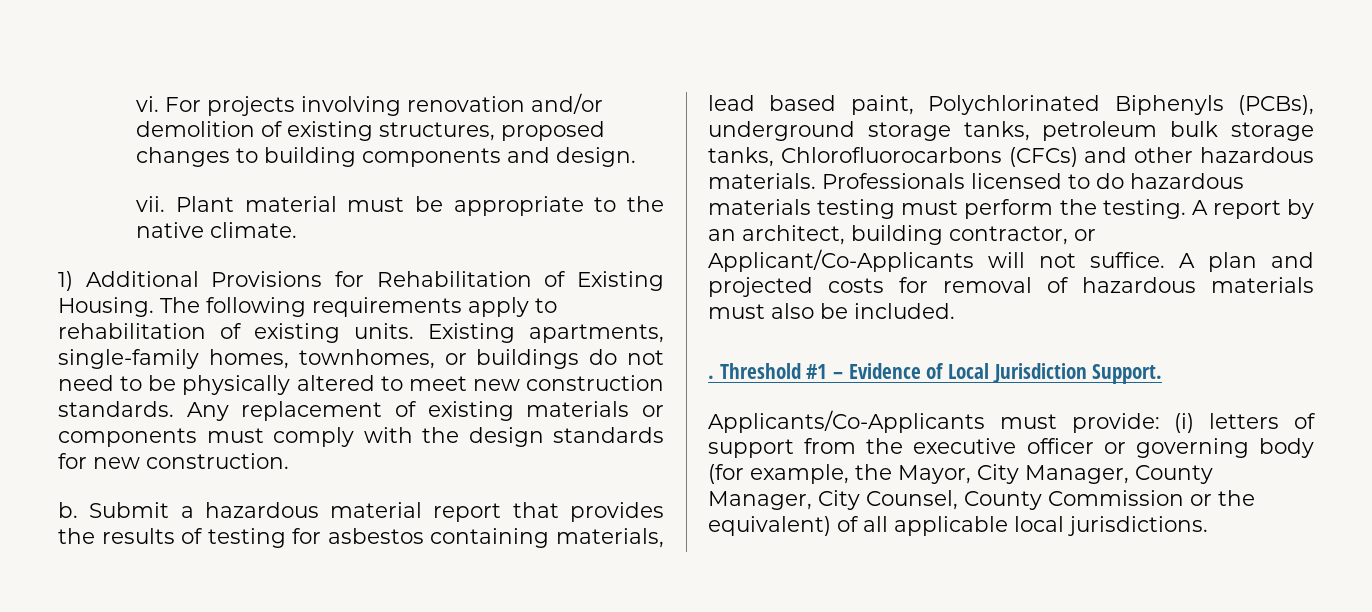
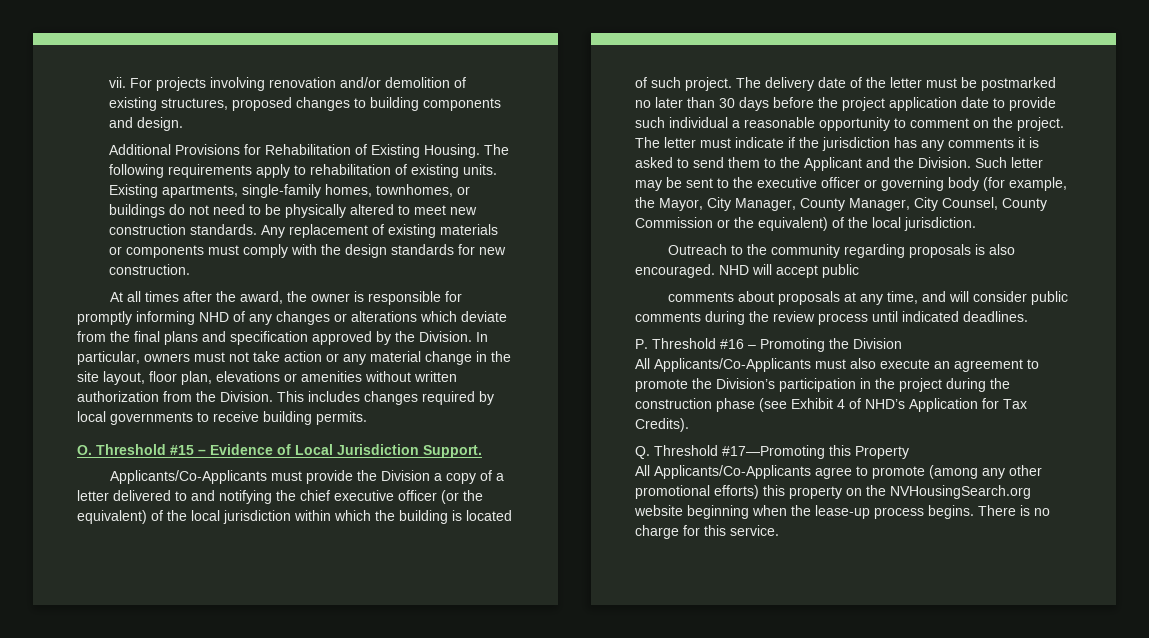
- vi.
+ vii.
- vii. Plant material must be appropriate to the native climate.
- 1) Additional Provisions for Rehabilitation of Existing Housing.
+ Additional Provisions for Rehabilitation of Existing Housing.
- b. Submit a hazardous material report that provides the results of testing for asbestos containing materials, lead based paint, Polychlorinated Biphenyls (PCBs), underground storage tanks, petroleum bulk storage tanks, Chlorofluorocarbons (CFCs) and other hazardous materials. Professionals licensed to do hazardous materials testing must perform the testing. A report by an architect, building contractor, or Applicant/Co-Applicants will not suffice. A plan and projected costs for removal of hazardous materials must also be included.
- . Threshold #1 – Evidence of Local Jurisdiction Support.
+ At all times after the award, the owner is responsible for promptly informing NHD of any changes or alterations which deviate from the final plans and specification approved by the Division. In particular, owners must not take action or any material change in the site layout, floor plan, elevations or amenities without written authorization from the Division. This includes changes required by local governments to receive building permits.
+ O. Threshold #15 – Evidence of Local Jurisdiction Support.
- Applicants/Co-Applicants must provide: (i) letters of support from the executive officer or governing body (for example, the Mayor, City Manager, County Manager, City Counsel, County Commission or the equivalent) of all applicable local jurisdictions.
+ Applicants/Co-Applicants must provide the Division a copy of a letter delivered to and notifying the chief executive officer (or the equivalent) of the local jurisdiction within which the building is located of such project. The delivery date of the letter must be postmarked no later than 30 days before the project application date to provide such individual a reasonable opportunity to comment on the project. The letter must indicate if the jurisdiction has any comments it is asked to send them to the Applicant and the Division. Such letter may be sent to the executive officer or governing body (for example, the Mayor, City Manager, County Manager, City Counsel, County Commission or the equivalent) of the local jurisdiction.
+ Outreach to the community regarding proposals is also encouraged. NHD will accept public
+ comments about proposals at any time, and will consider public comments during the review process until indicated deadlines.
+ P. Threshold #16 – Promoting the Division
+ All Applicants/Co-Applicants must also execute an agreement to promote the Division’s participation in the project during the construction phase (see Exhibit 4 of NHD’s Application for Tax Credits).
+ Q. Threshold #17—Promoting this Property
+ All Applicants/Co-Applicants agree to promote (among any other promotional efforts) this property on the NVHousingSearch.org website beginning when the lease-up process begins. There is no charge for this service.

